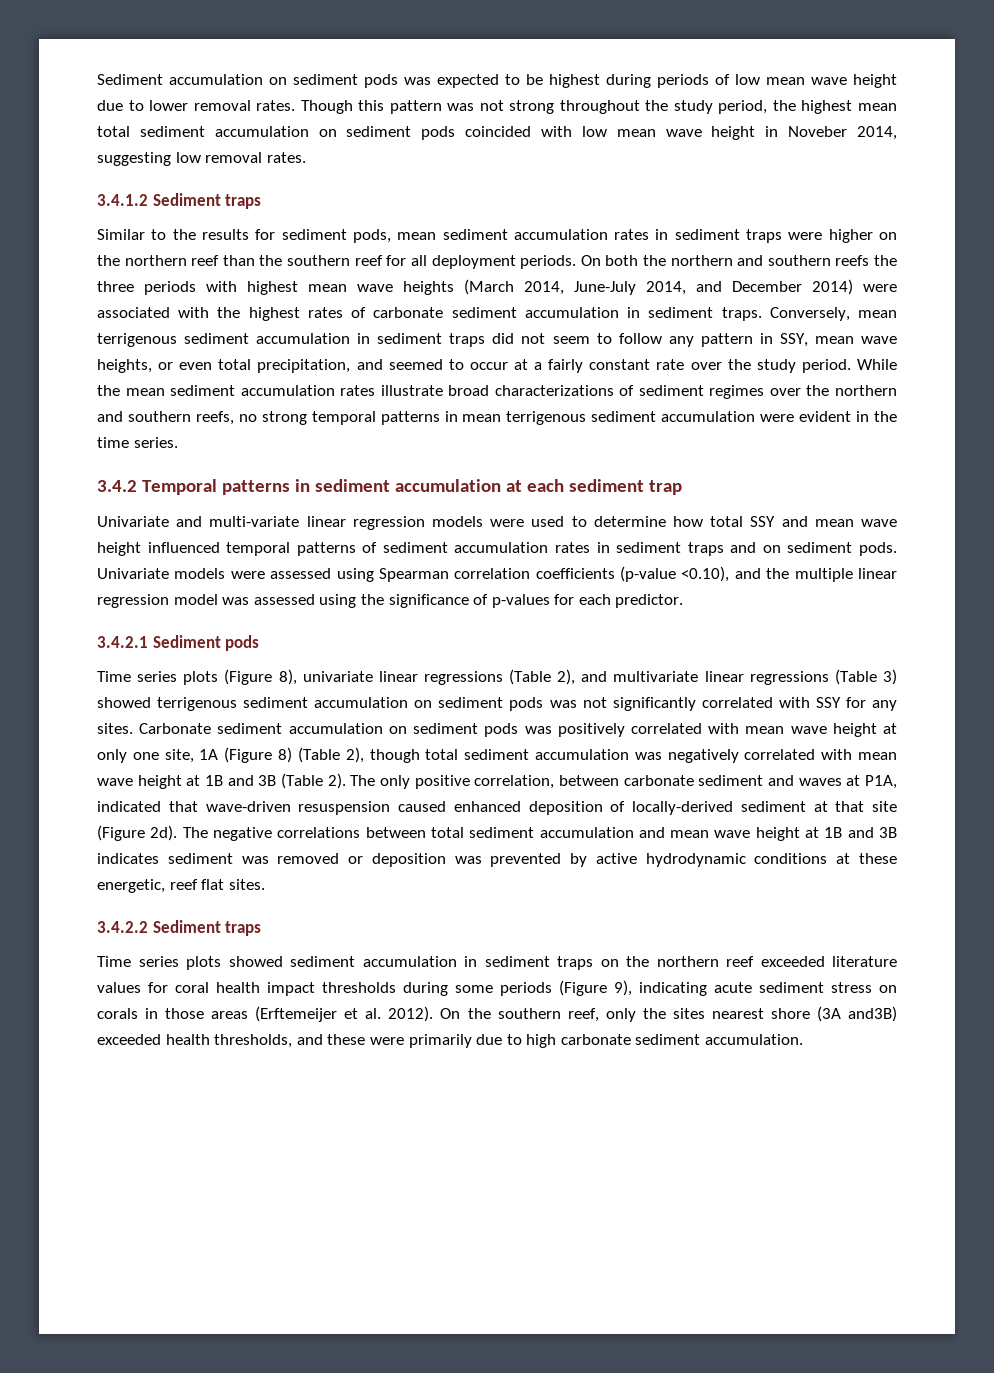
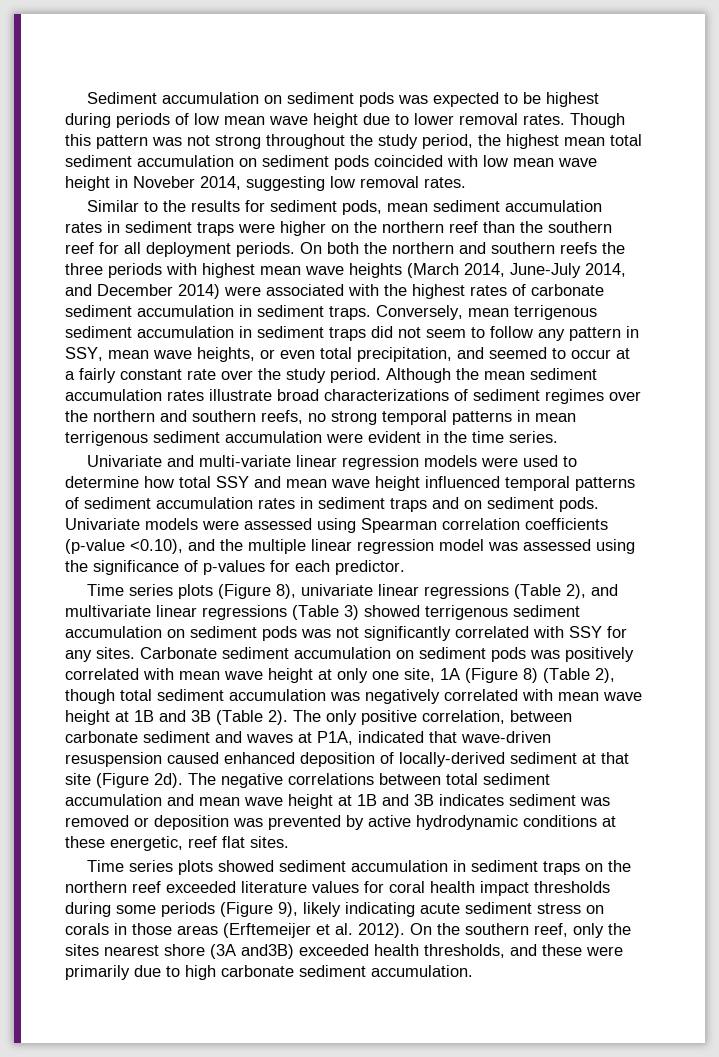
- 3.4.1.2 Sediment traps
- While the mean sediment accumulation rates illustrate broad characterizations of sediment regimes over the northern and southern reefs, no strong temporal patterns in mean terrigenous sediment accumulation were evident in the time series.
+ Although the mean sediment accumulation rates illustrate broad characterizations of sediment regimes over the northern and southern reefs, no strong temporal patterns in mean terrigenous sediment accumulation were evident in the time series.
- 3.4.2 Temporal patterns in sediment accumulation at each sediment trap
- 3.4.2.1 Sediment pods
- 3.4.2.2 Sediment traps
- Time series plots showed sediment accumulation in sediment traps on the northern reef exceeded literature values for coral health impact thresholds during some periods (Figure 9), indicating acute sediment stress on corals in those areas (Erftemeijer et al. 2012).
+ Time series plots showed sediment accumulation in sediment traps on the northern reef exceeded literature values for coral health impact thresholds during some periods (Figure 9), likely indicating acute sediment stress on corals in those areas (Erftemeijer et al. 2012).

